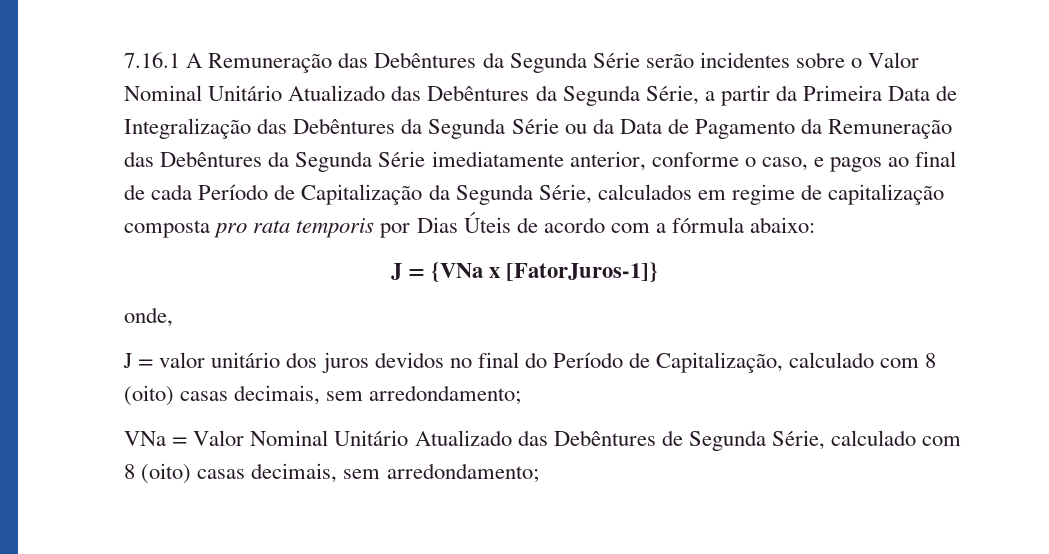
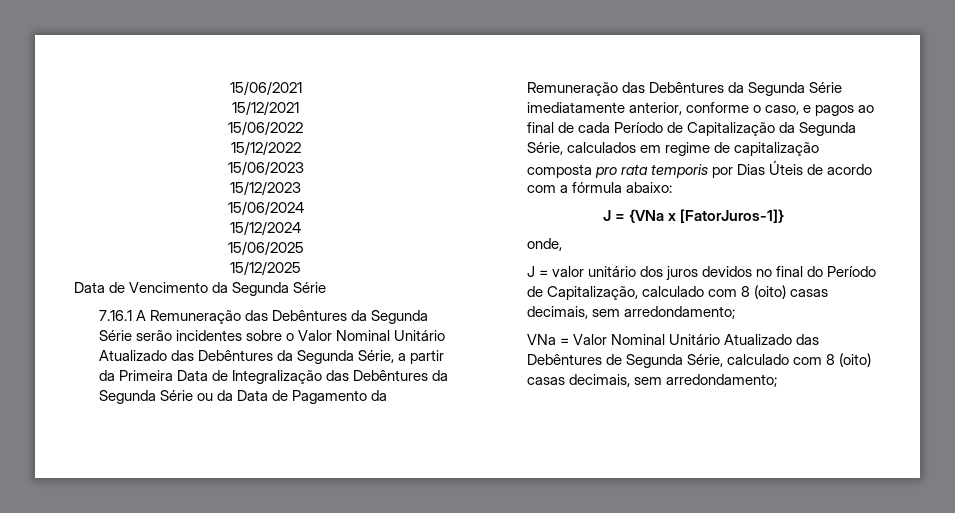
+ 15/06/2021
+ 15/12/2021
+ 15/06/2022
+ 15/12/2022
+ 15/06/2023
+ 15/12/2023
+ 15/06/2024
+ 15/12/2024
+ 15/06/2025
+ 15/12/2025
+ Data de Vencimento da Segunda Série

